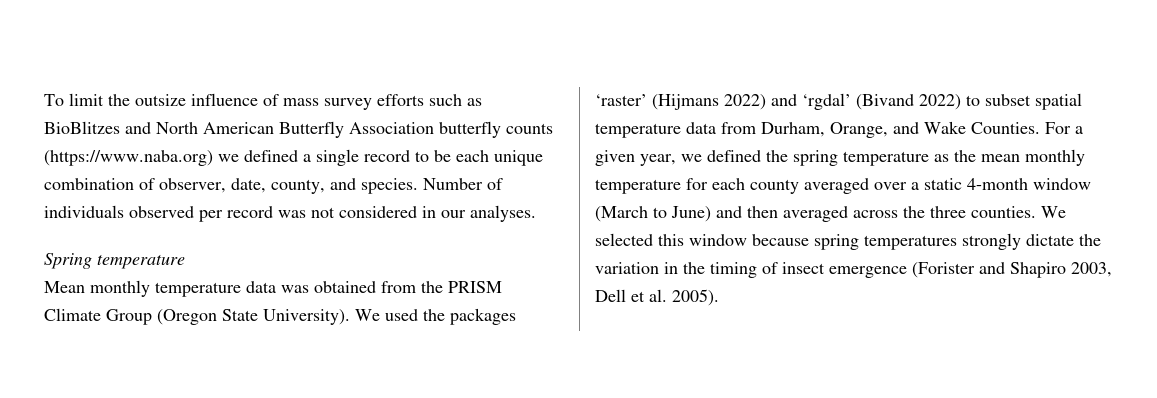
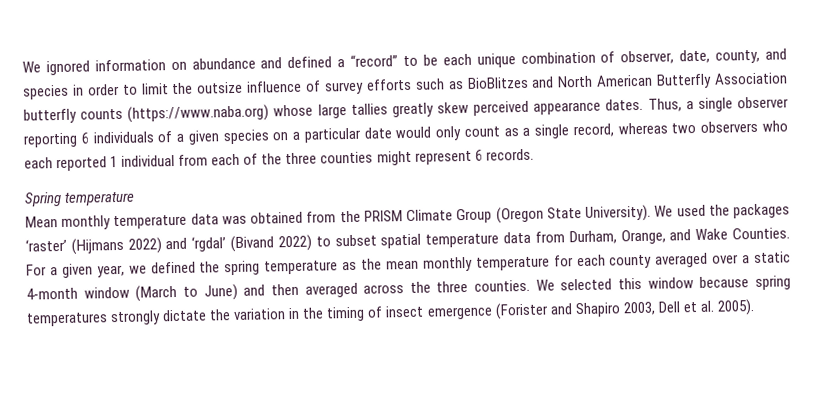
- To limit the outsize influence of mass survey efforts such as BioBlitzes and North American Butterfly Association butterfly counts (https://www.naba.org) we defined a single record to be each unique combination of observer, date, county, and species. Number of individuals observed per record was not considered in our analyses.
+ We ignored information on abundance and defined a “record” to be each unique combination of observer, date, county, and species in order to limit the outsize influence of survey efforts such as BioBlitzes and North American Butterfly Association butterfly counts (https://www.naba.org) whose large tallies greatly skew perceived appearance dates. Thus, a single observer reporting 6 individuals of a given species on a particular date would only count as a single record, whereas two observers who each reported 1 individual from each of the three counties might represent 6 records.

